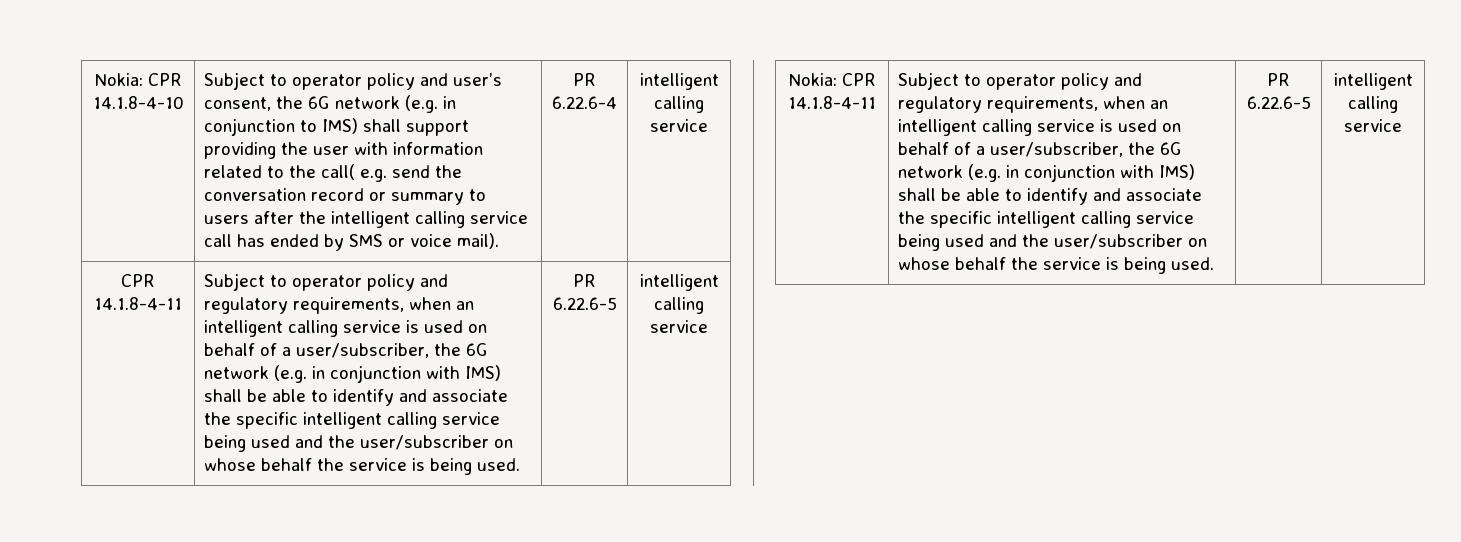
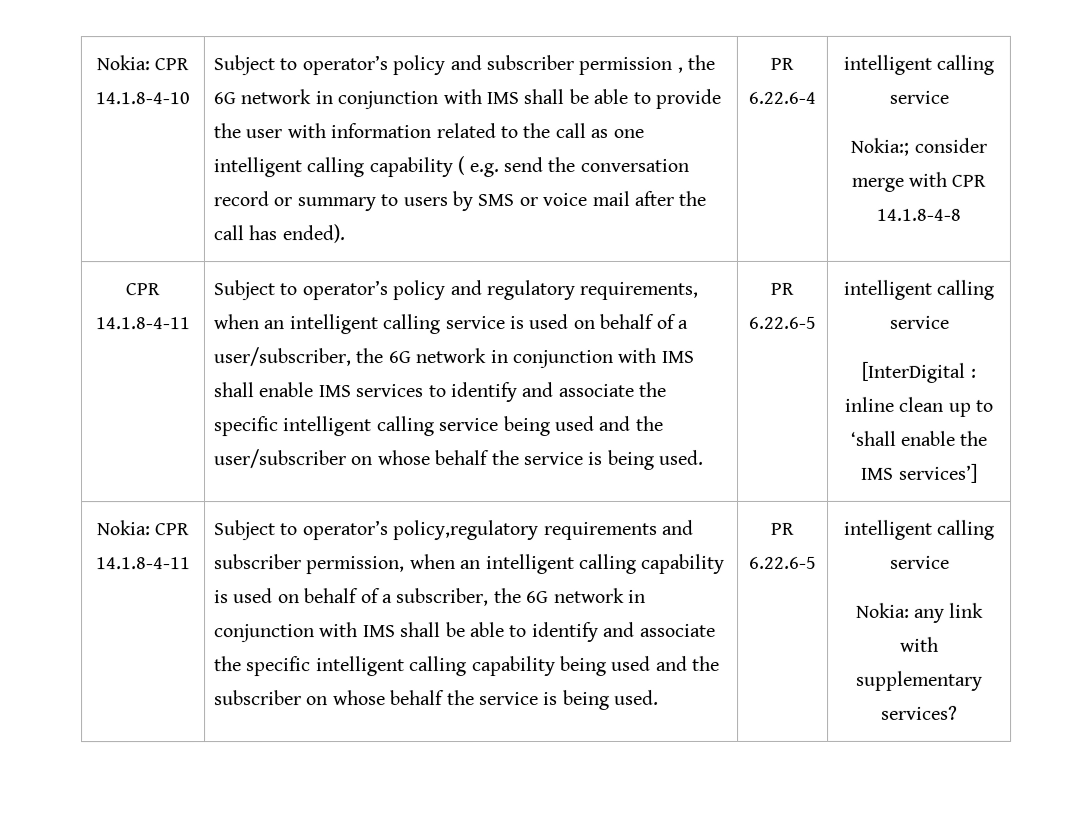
- Subject to operator policy and user’s consent, the 6G network (e.g. in conjunction to IMS) shall support providing the user with information related to the call( e.g. send the conversation record or summary to users after the intelligent calling service call has ended by SMS or voice mail).
+ Subject to operator’s policy and subscriber permission , the 6G network in conjunction with IMS shall be able to provide the user with information related to the call as one intelligent calling capability ( e.g. send the conversation record or summary to users by SMS or voice mail after the call has ended).
  PR 6.22.6-4 | intelligent calling service
- CPR 14.1.8-4-11 | Subject to operator policy and regulatory requirements, when an intelligent calling service is used on behalf of a user/subscriber, the 6G network (e.g. in conjunction with IMS) shall be able to identify and associate the specific intelligent calling service being used and the user/subscriber on whose behalf the service is being used.
+ Nokia:; consider merge with CPR 14.1.8-4-8
+ CPR 14.1.8-4-11 | Subject to operator’s policy and regulatory requirements, when an intelligent calling service is used on behalf of a user/subscriber, the 6G network in conjunction with IMS shall enable IMS services to identify and associate the specific intelligent calling service being used and the user/subscriber on whose behalf the service is being used.
+ [InterDigital : inline clean up to ‘shall enable the IMS services’]
- Nokia: CPR 14.1.8-4-11 | Subject to operator policy and regulatory requirements, when an intelligent calling service is used on behalf of a user/subscriber, the 6G network (e.g. in conjunction with IMS) shall be able to identify and associate the specific intelligent calling service being used and the user/subscriber on whose behalf the service is being used.
+ Nokia: CPR 14.1.8-4-11 | Subject to operator’s policy,regulatory requirements and subscriber permission, when an intelligent calling capability is used on behalf of a subscriber, the 6G network in conjunction with IMS shall be able to identify and associate the specific intelligent calling capability being used and the subscriber on whose behalf the service is being used.
+ Nokia: any link with supplementary services?

